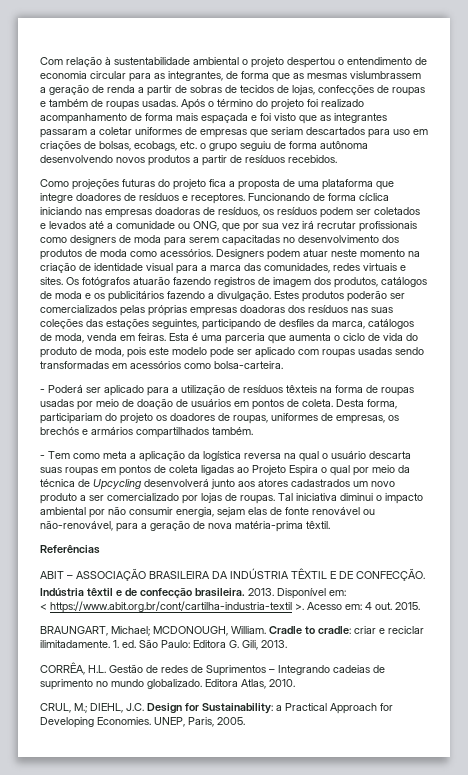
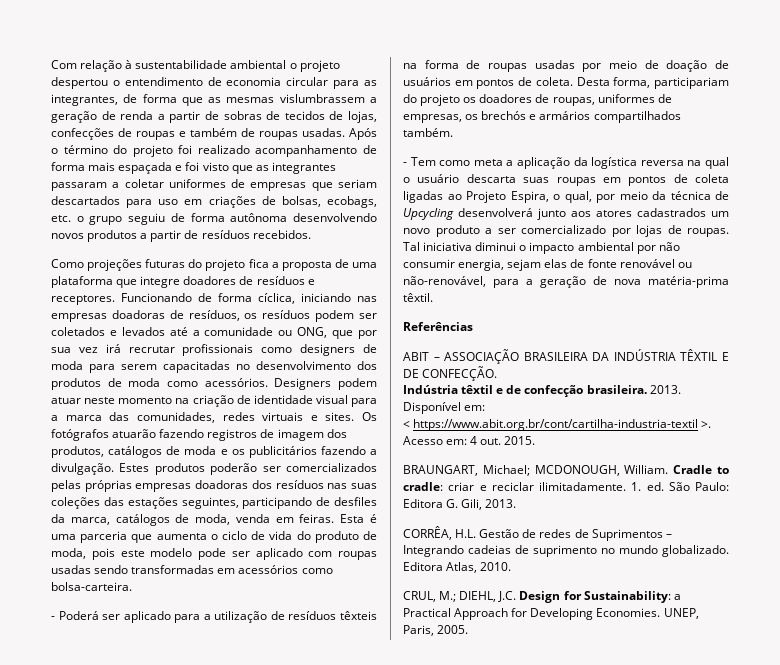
- Funcionando de forma cíclica iniciando nas empresas doadoras de resíduos, os resíduos podem ser coletados e levados até a comunidade ou ONG, que por sua vez irá recrutar profissionais como designers de moda para serem capacitadas no desenvolvimento dos produtos de moda como acessórios.
+ Funcionando de forma cíclica, iniciando nas empresas doadoras de resíduos, os resíduos podem ser coletados e levados até a comunidade ou ONG, que por sua vez irá recrutar profissionais como designers de moda para serem capacitadas no desenvolvimento dos produtos de moda como acessórios.
- - Tem como meta a aplicação da logística reversa na qual o usuário descarta suas roupas em pontos de coleta ligadas ao Projeto Espira o qual por meio da técnica de Upcycling desenvolverá junto aos atores cadastrados um novo produto a ser comercializado por lojas de roupas.
+ - Tem como meta a aplicação da logística reversa na qual o usuário descarta suas roupas em pontos de coleta ligadas ao Projeto Espira, o qual, por meio da técnica de Upcycling desenvolverá junto aos atores cadastrados um novo produto a ser comercializado por lojas de roupas.

